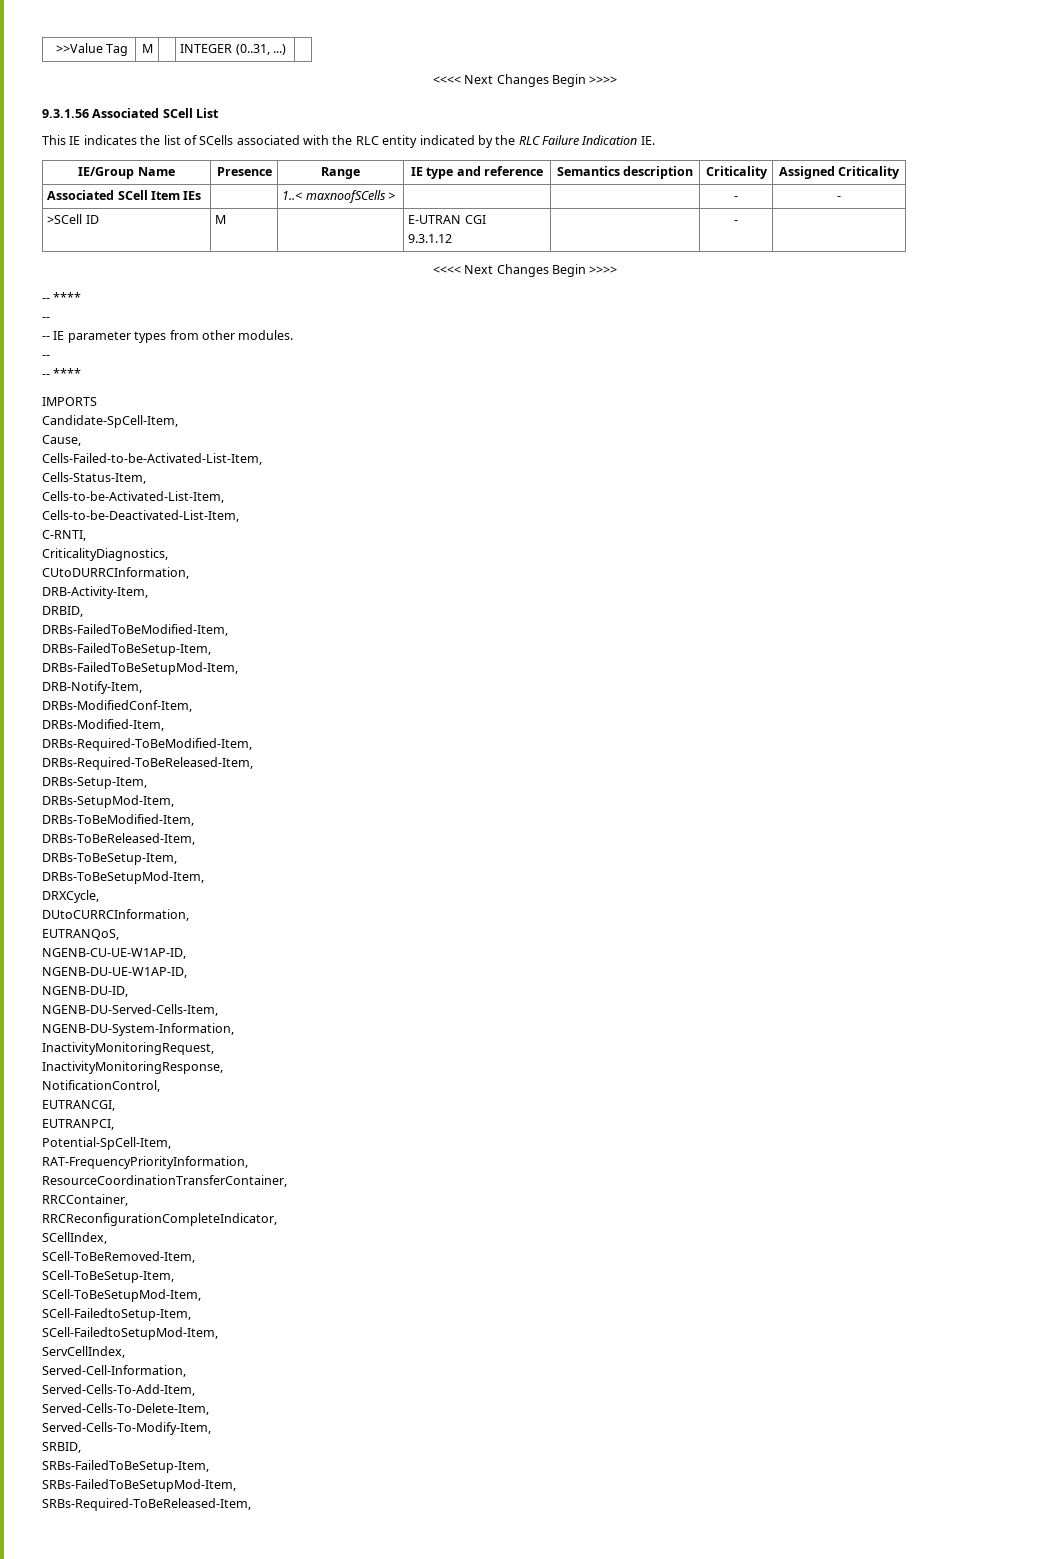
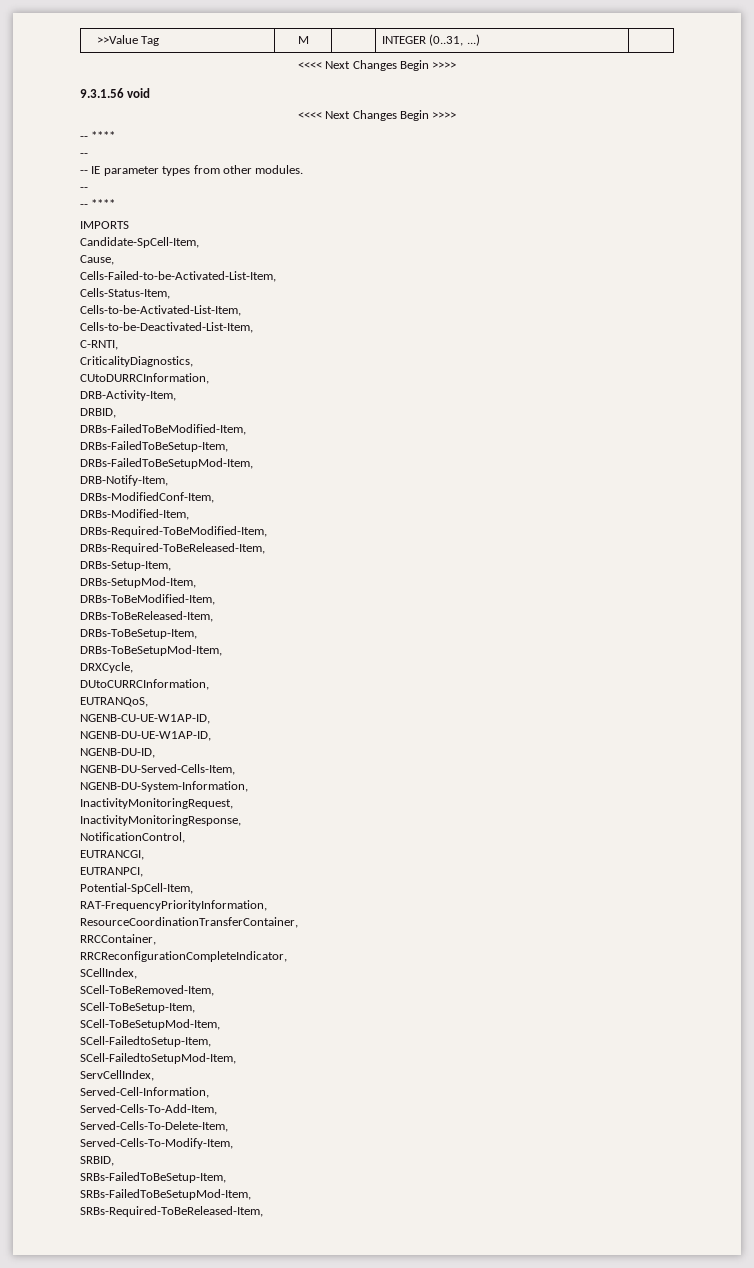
- 9.3.1.56 Associated SCell List
- This IE indicates the list of SCells associated with the RLC entity indicated by the RLC Failure Indication IE.
- IE/Group Name | Presence | Range | IE type and reference | Semantics description | Criticality | Assigned Criticality
- Associated SCell Item IEs | | 1..< maxnoofSCells > | | | - | -
- >SCell ID | M | | E-UTRAN CGI
- 9.3.1.12 | | - |
+ 9.3.1.56 void

